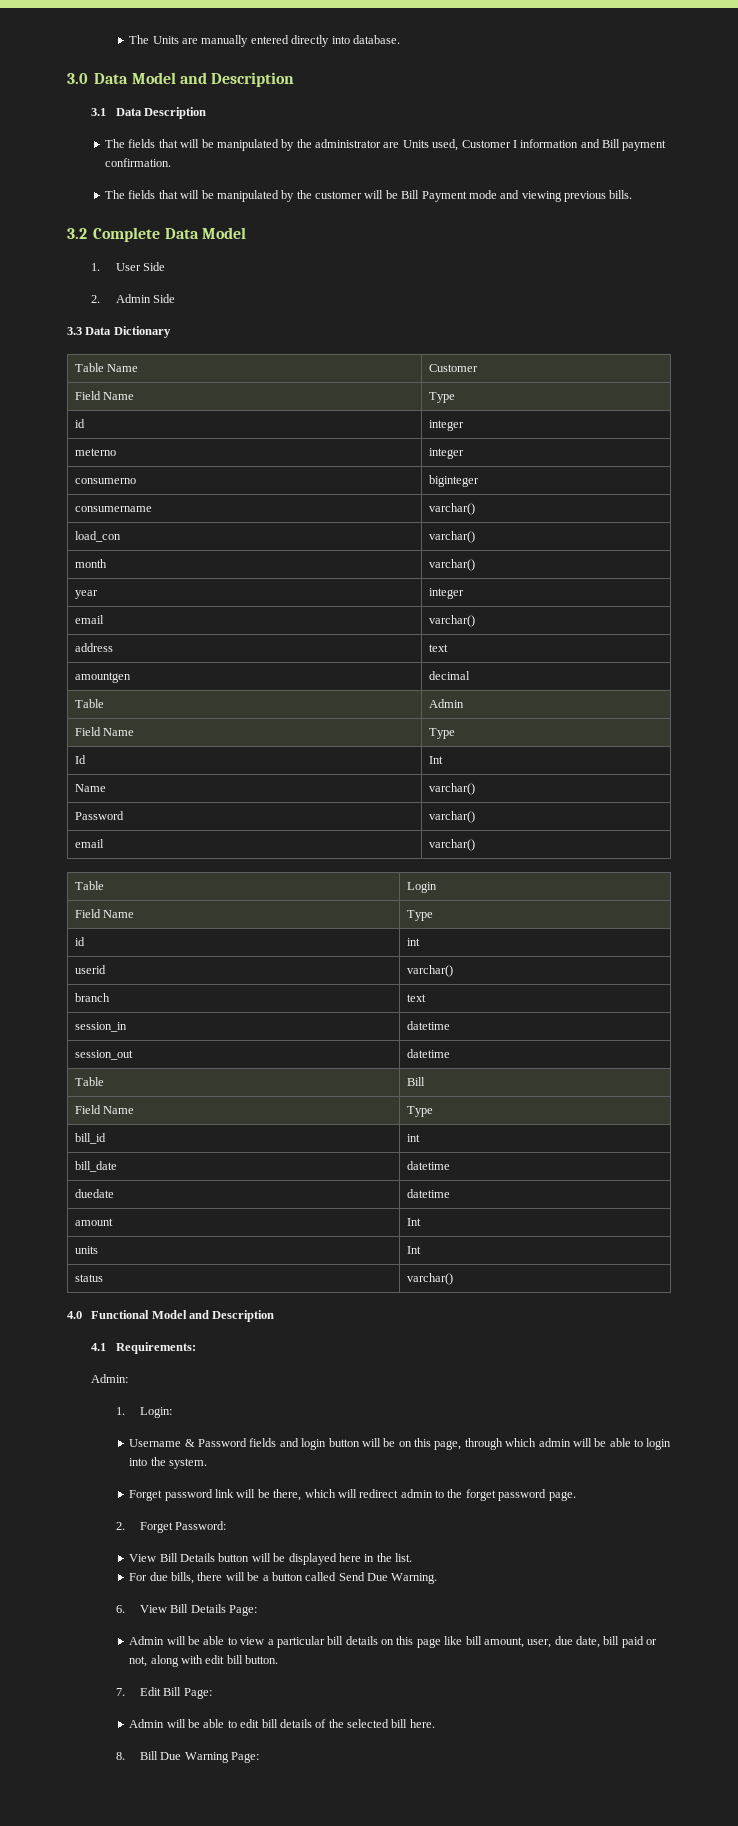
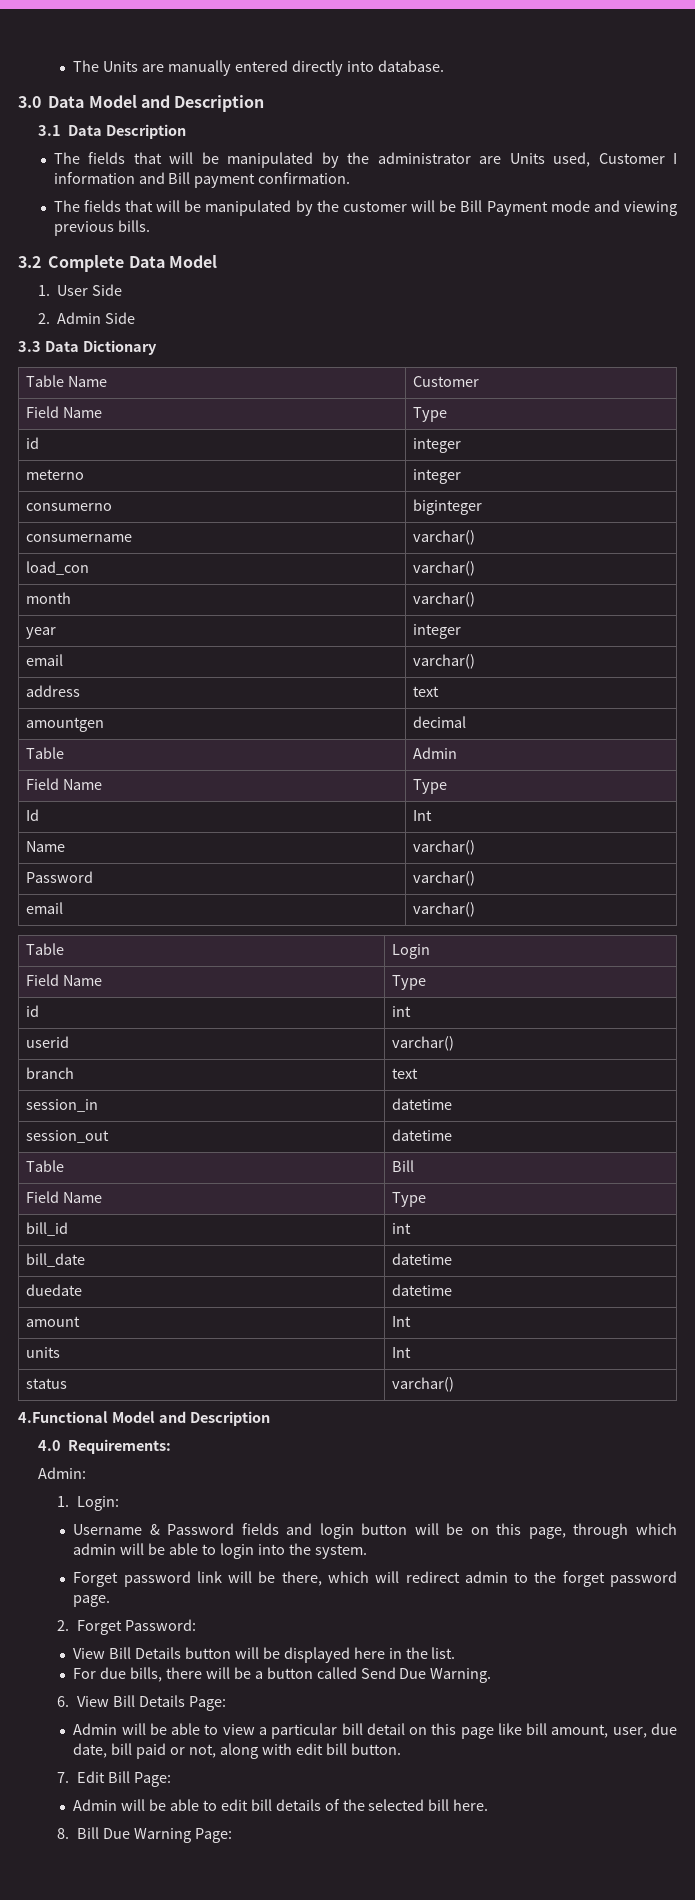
- 4.0 Functional Model and Description
- 4.1 Requirements:
+ 4.Functional Model and Description
+ 4.0 Requirements:
- Admin will be able to view a particular bill details on this page like bill amount, user, due date, bill paid or not, along with edit bill button.
+ Admin will be able to view a particular bill detail on this page like bill amount, user, due date, bill paid or not, along with edit bill button.

